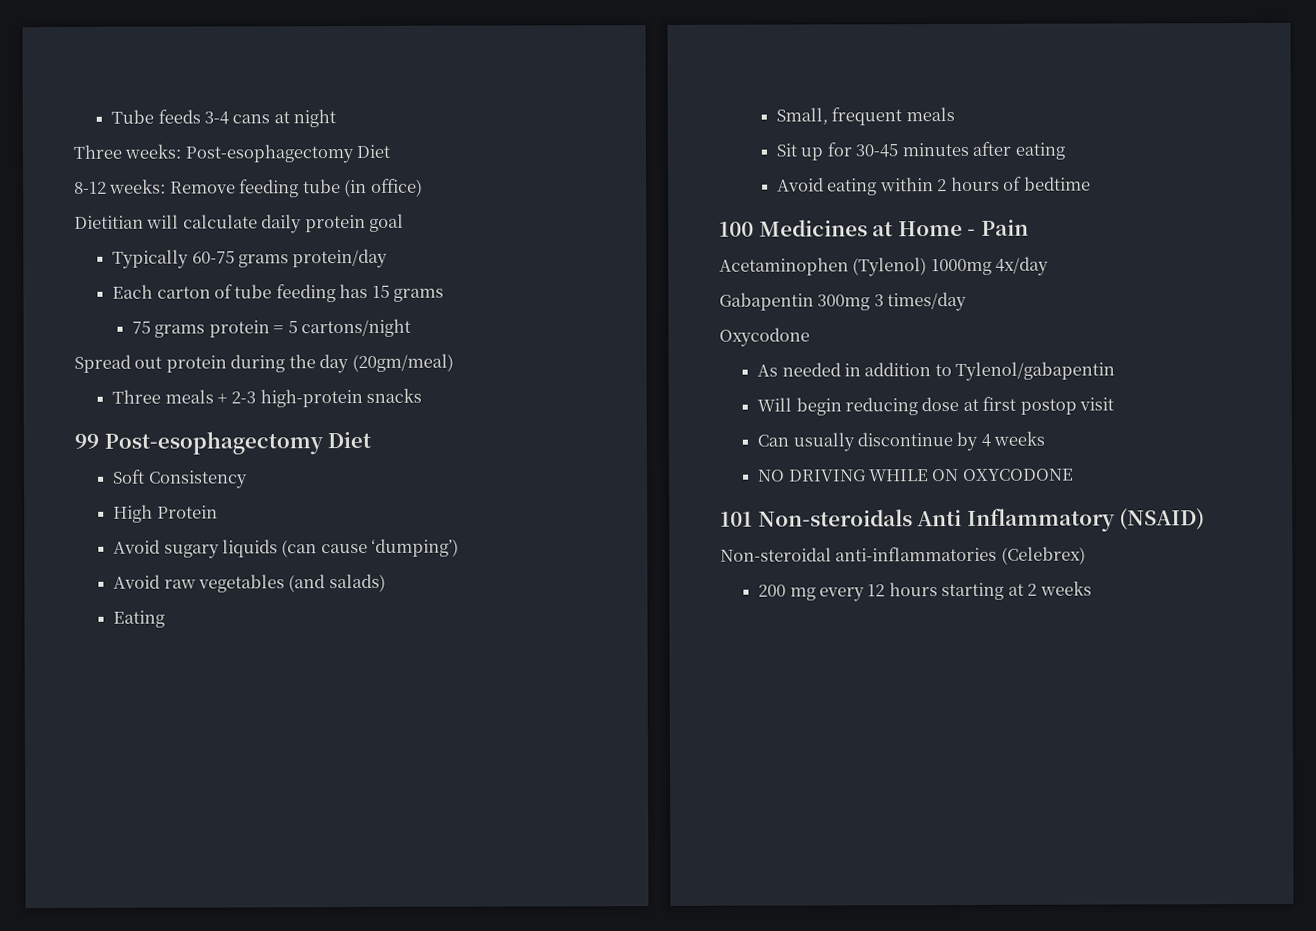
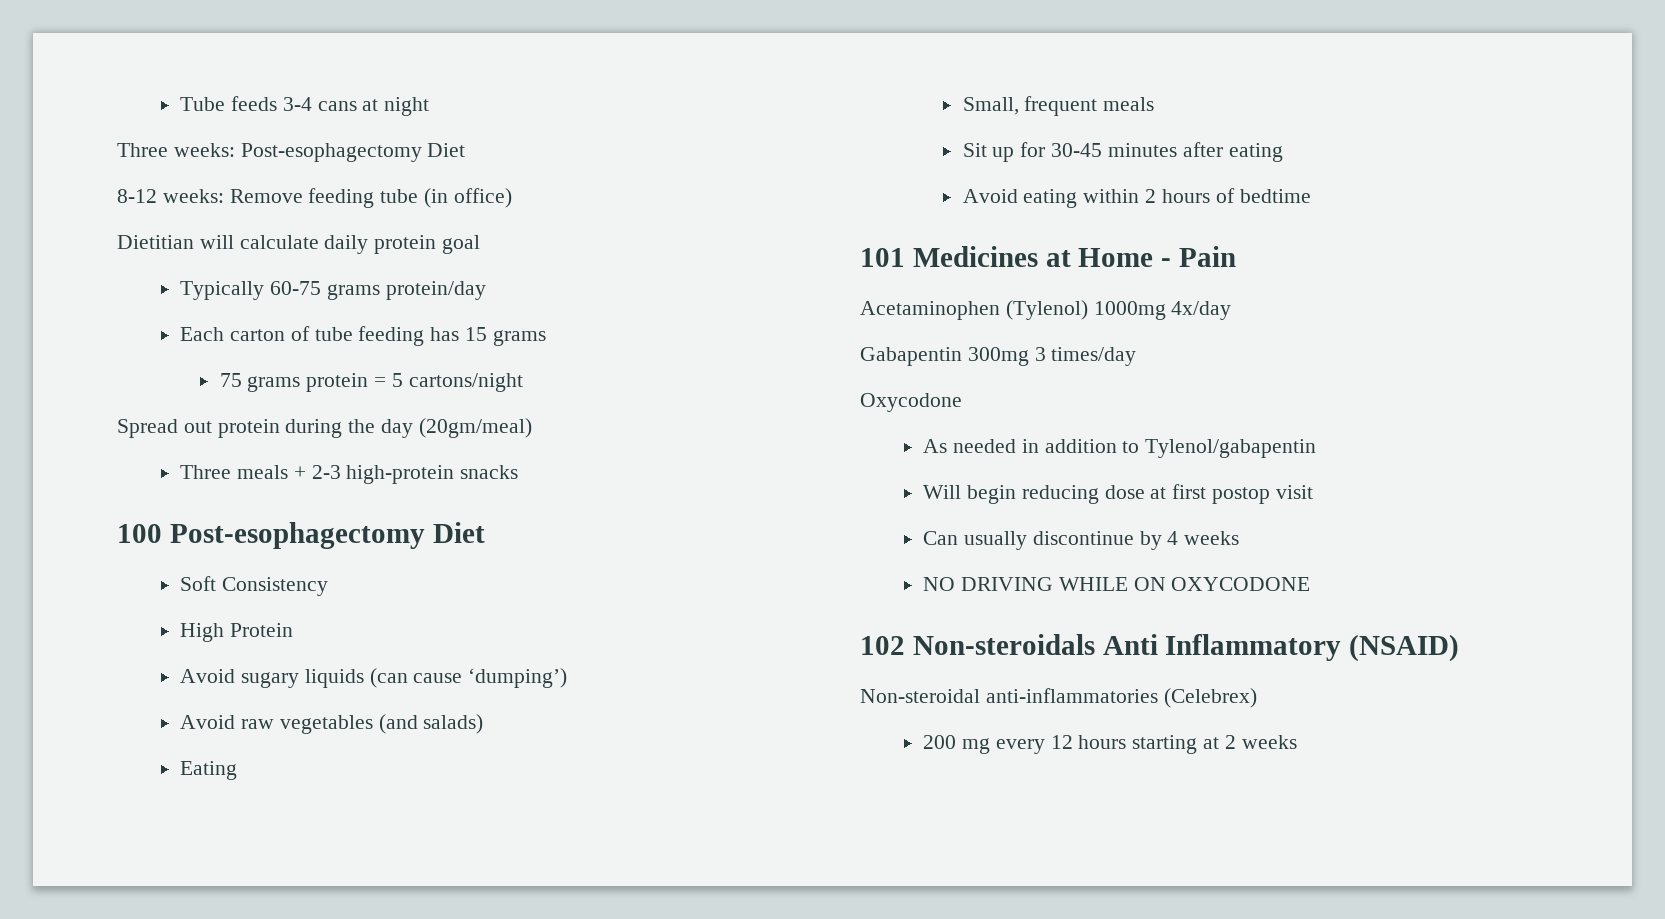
- 99 Post-esophagectomy Diet
+ 100 Post-esophagectomy Diet
- 100 Medicines at Home - Pain
+ 101 Medicines at Home - Pain
- 101 Non-steroidals Anti Inflammatory (NSAID)
+ 102 Non-steroidals Anti Inflammatory (NSAID)

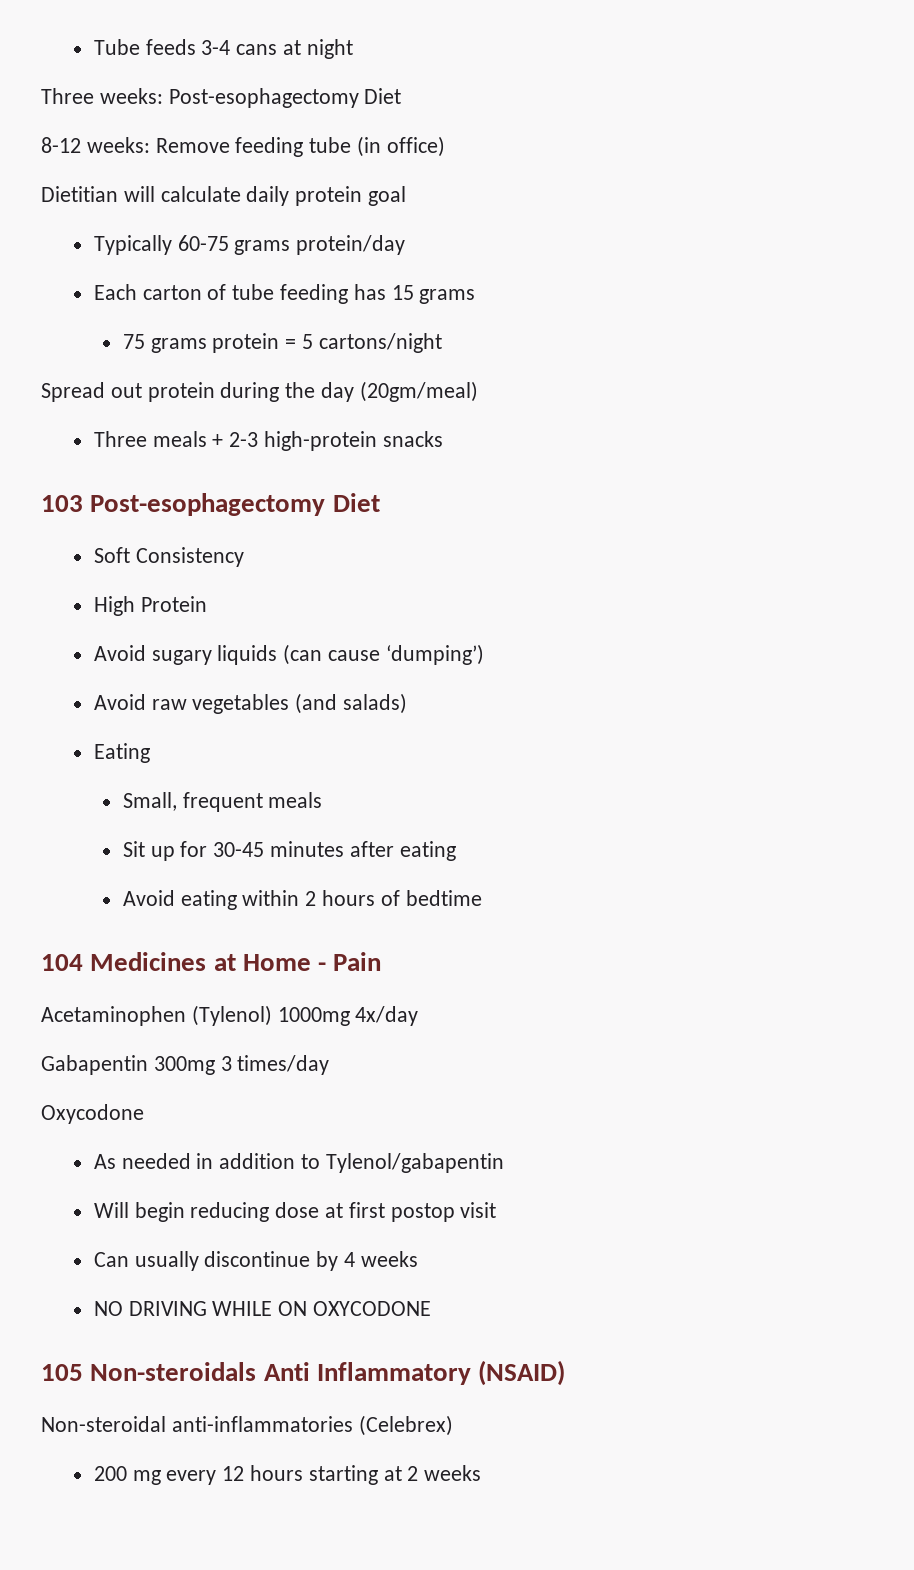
- 100 Post-esophagectomy Diet
+ 103 Post-esophagectomy Diet
- 101 Medicines at Home - Pain
+ 104 Medicines at Home - Pain
- 102 Non-steroidals Anti Inflammatory (NSAID)
+ 105 Non-steroidals Anti Inflammatory (NSAID)

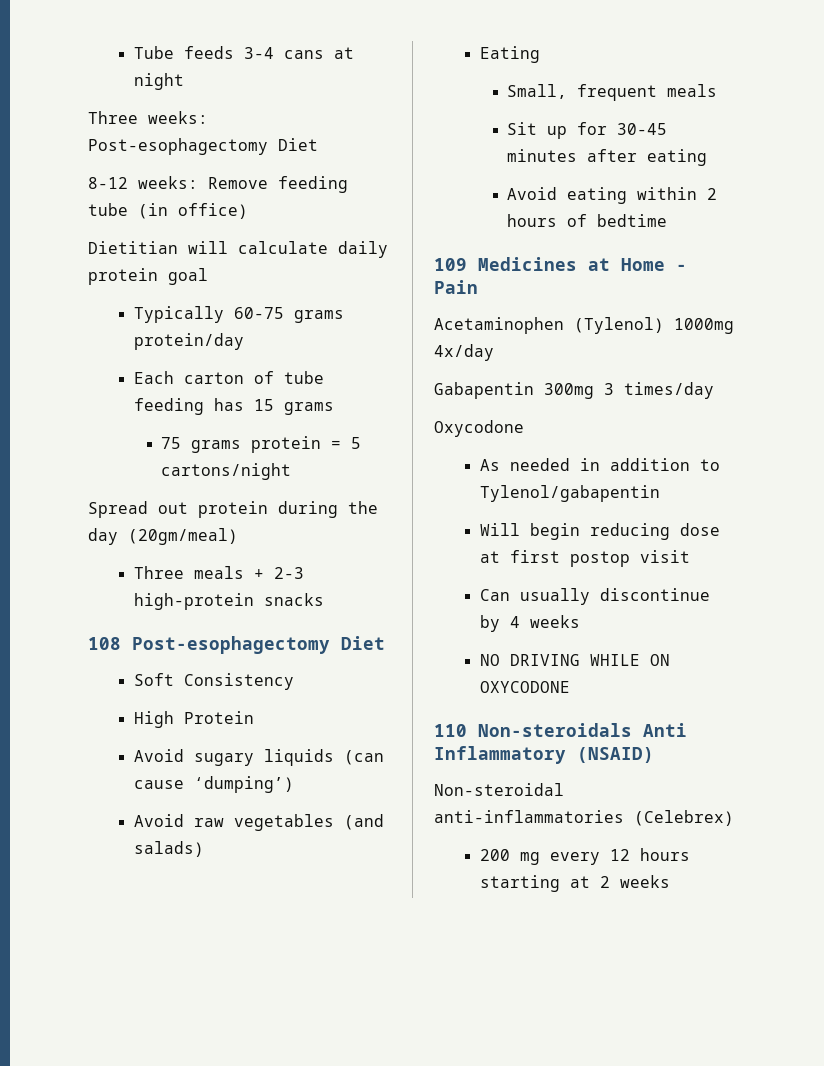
- 103 Post-esophagectomy Diet
+ 108 Post-esophagectomy Diet
- 104 Medicines at Home - Pain
+ 109 Medicines at Home - Pain
- 105 Non-steroidals Anti Inflammatory (NSAID)
+ 110 Non-steroidals Anti Inflammatory (NSAID)

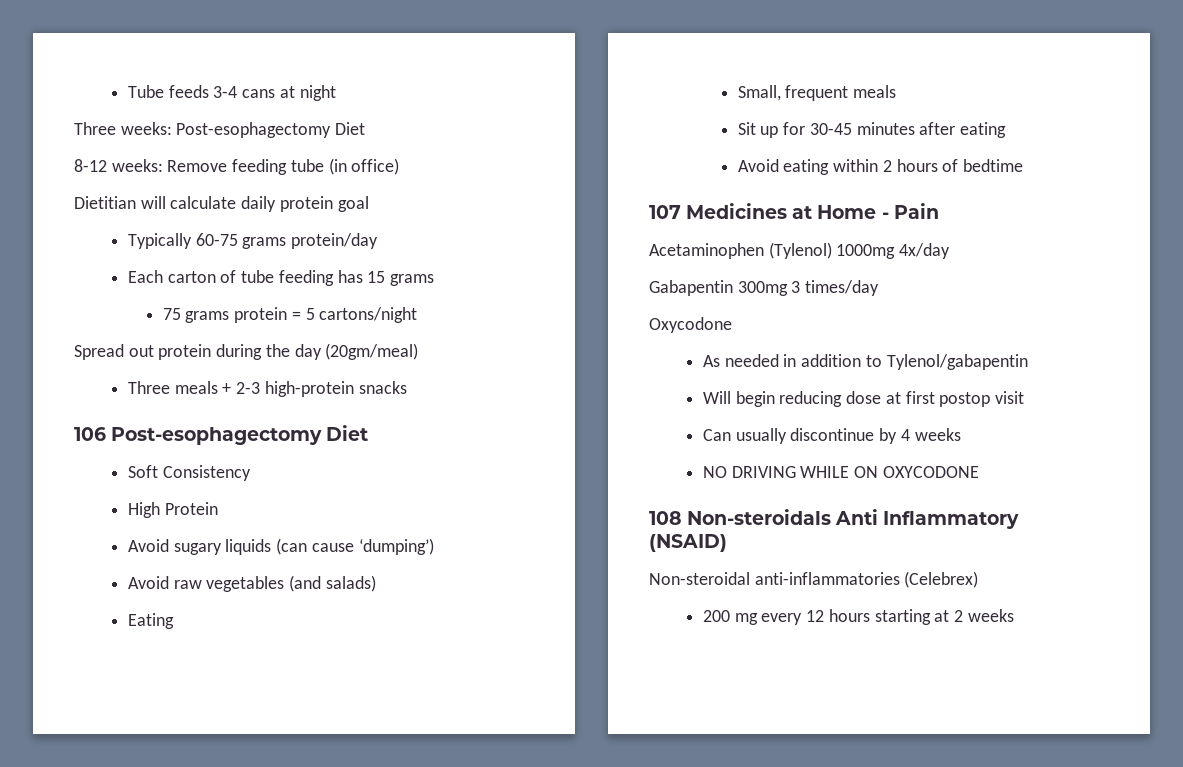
- 108 Post-esophagectomy Diet
+ 106 Post-esophagectomy Diet
- 109 Medicines at Home - Pain
+ 107 Medicines at Home - Pain
- 110 Non-steroidals Anti Inflammatory (NSAID)
+ 108 Non-steroidals Anti Inflammatory (NSAID)

